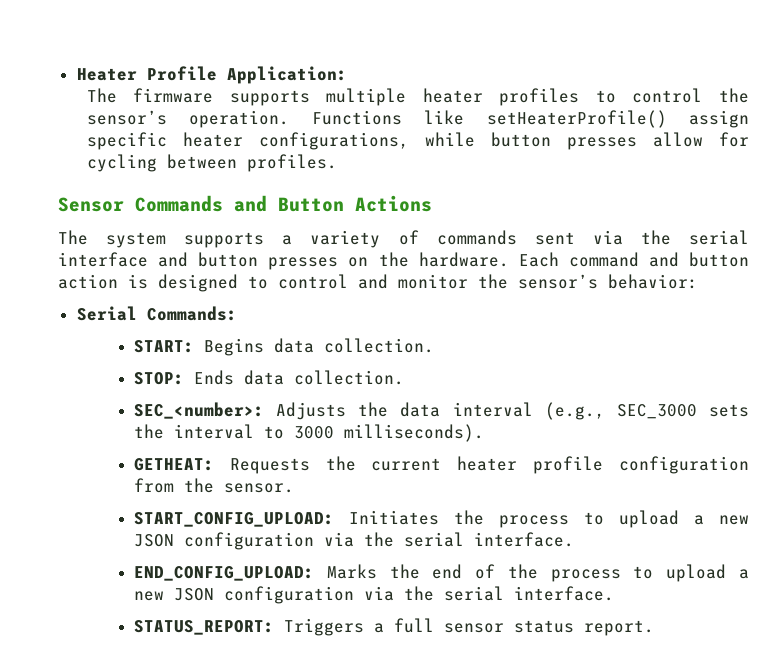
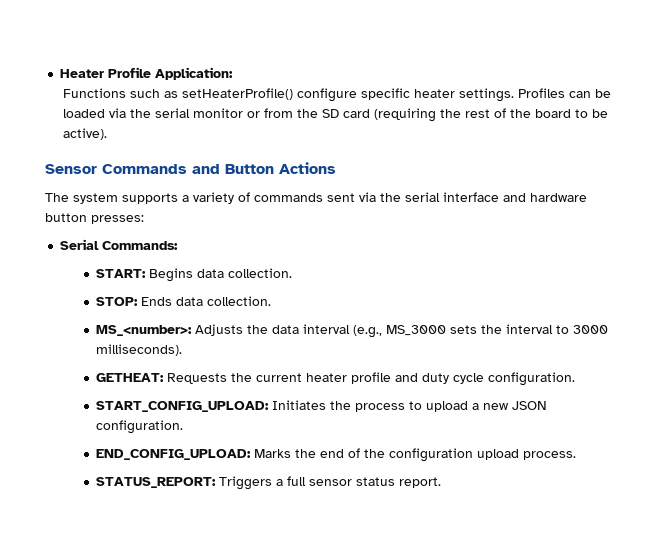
- The firmware supports multiple heater profiles to control the sensor’s operation. Functions like setHeaterProfile() assign specific heater configurations, while button presses allow for cycling between profiles.
+ Functions such as setHeaterProfile() configure specific heater settings. Profiles can be loaded via the serial monitor or from the SD card (requiring the rest of the board to be active).
- The system supports a variety of commands sent via the serial interface and button presses on the hardware. Each command and button action is designed to control and monitor the sensor’s behavior:
+ The system supports a variety of commands sent via the serial interface and hardware button presses:
- SEC_<number>: Adjusts the data interval (e.g., SEC_3000 sets the interval to 3000 milliseconds).
+ MS_<number>: Adjusts the data interval (e.g., MS_3000 sets the interval to 3000 milliseconds).
- GETHEAT: Requests the current heater profile configuration from the sensor.
+ GETHEAT: Requests the current heater profile and duty cycle configuration.
- START_CONFIG_UPLOAD: Initiates the process to upload a new JSON configuration via the serial interface.
+ START_CONFIG_UPLOAD: Initiates the process to upload a new JSON configuration.
- END_CONFIG_UPLOAD: Marks the end of the process to upload a new JSON configuration via the serial interface.
+ END_CONFIG_UPLOAD: Marks the end of the configuration upload process.

